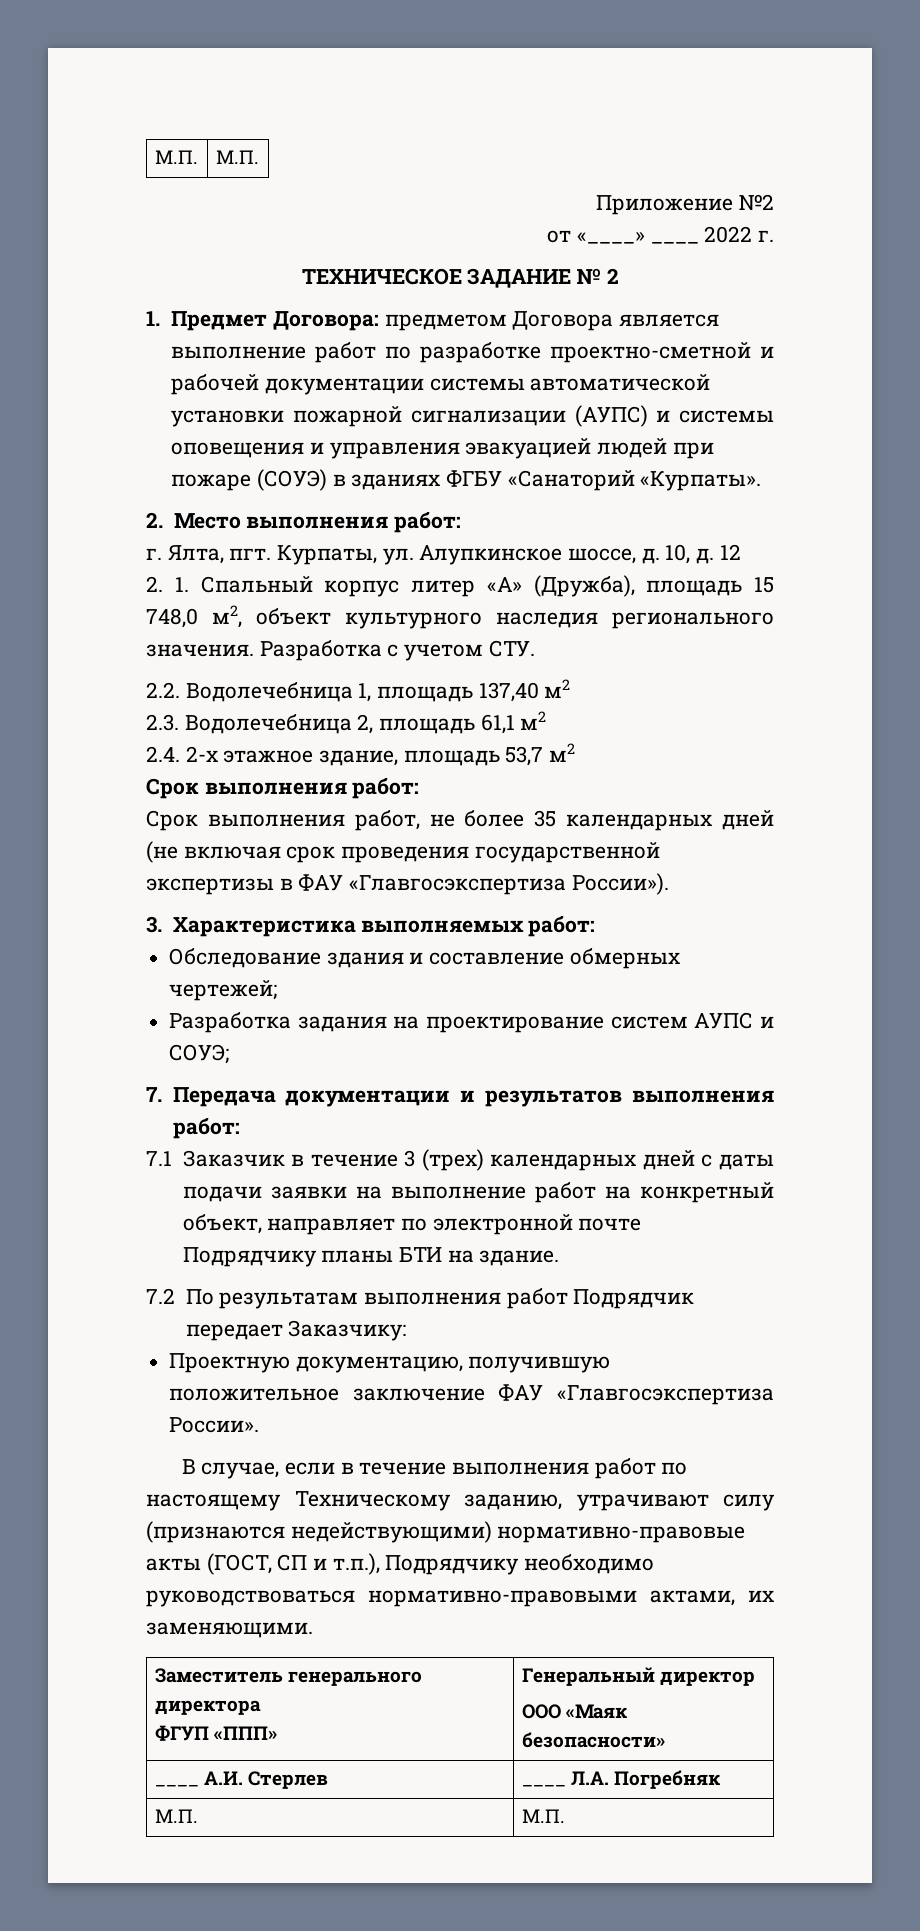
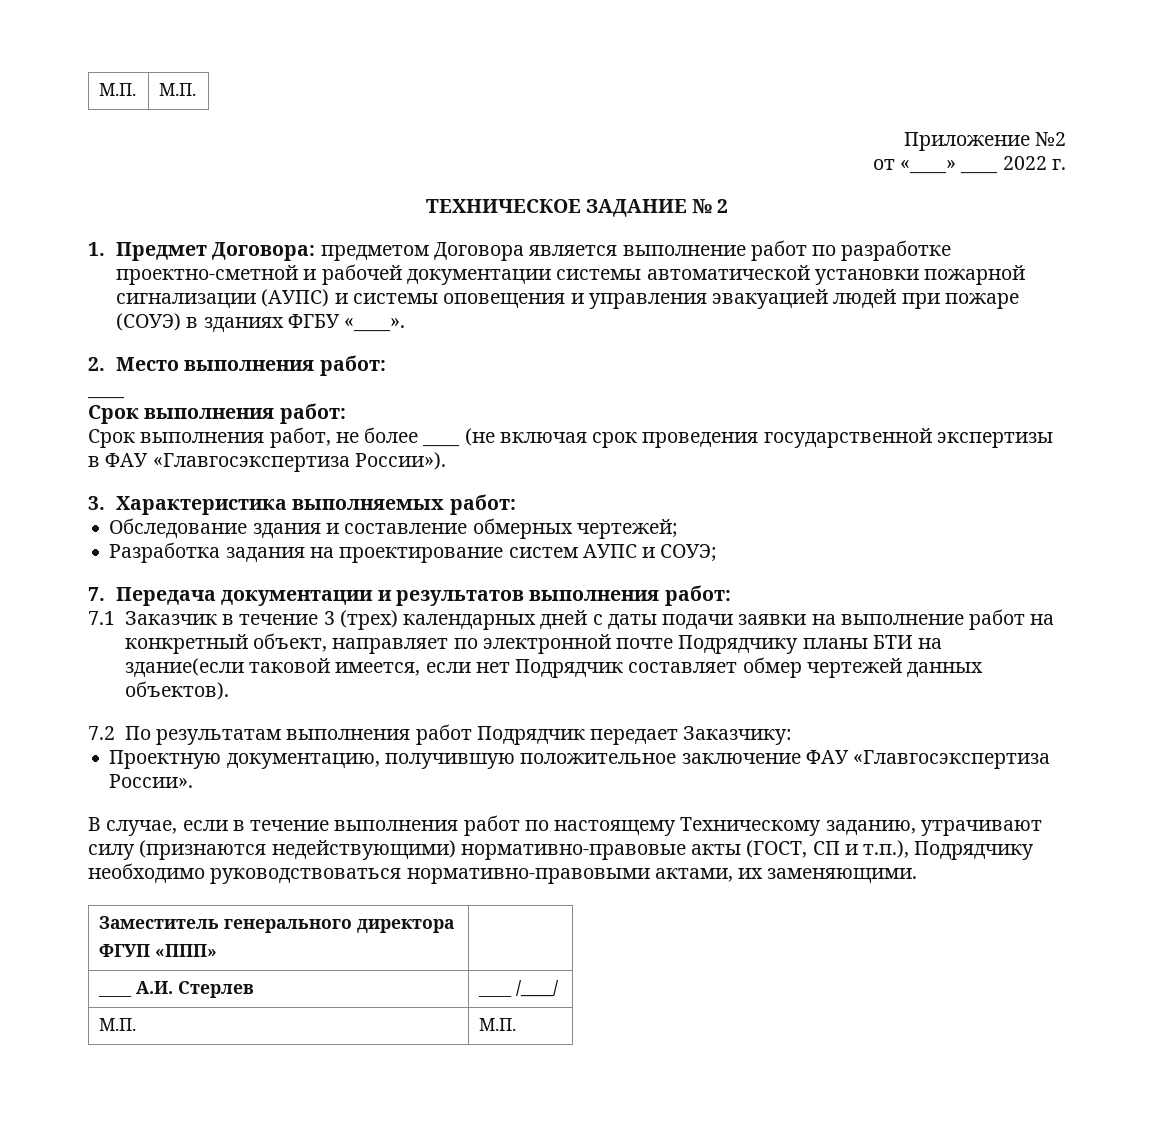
- 1. Предмет Договора: предметом Договора является выполнение работ по разработке проектно-сметной и рабочей документации системы автоматической установки пожарной сигнализации (АУПС) и системы оповещения и управления эвакуацией людей при пожаре (СОУЭ) в зданиях ФГБУ «Санаторий «Курпаты».
+ 1. Предмет Договора: предметом Договора является выполнение работ по разработке проектно-сметной и рабочей документации системы автоматической установки пожарной сигнализации (АУПС) и системы оповещения и управления эвакуацией людей при пожаре (СОУЭ) в зданиях ФГБУ «____».
  2. Место выполнения работ:
- г. Ялта, пгт. Курпаты, ул. Алупкинское шоcсе, д. 10, д. 12
- 2. 1. Спальный корпус литер «А» (Дружба), площадь 15 748,0 м2, объект культурного наследия регионального значения. Разработка с учетом СТУ.
- 2.2. Водолечебница 1, площадь 137,40 м2
- 2.3. Водолечебница 2, площадь 61,1 м2
- 2.4. 2-х этажное здание, площадь 53,7 м2
+ ____
- Срок выполнения работ, не более 35 календарных дней (не включая срок проведения государственной экспертизы в ФАУ «Главгосэкспертиза России»).
+ Срок выполнения работ, не более ____ (не включая срок проведения государственной экспертизы в ФАУ «Главгосэкспертиза России»).
- 7.1 Заказчик в течение 3 (трех) календарных дней с даты подачи заявки на выполнение работ на конкретный объект, направляет по электронной почте Подрядчику планы БТИ на здание.
+ 7.1 Заказчик в течение 3 (трех) календарных дней с даты подачи заявки на выполнение работ на конкретный объект, направляет по электронной почте Подрядчику планы БТИ на здание(если таковой имеется, если нет Подрядчик составляет обмер чертежей данных объектов).
  Заместитель генерального директора
- ФГУП «ППП» | Генеральный директор
- ООО «Маяк безопасности»
+ ФГУП «ППП» |
- ____ А.И. Стерлев | ____ Л.А. Погребняк
+ ____ А.И. Стерлев | ____ /____/

